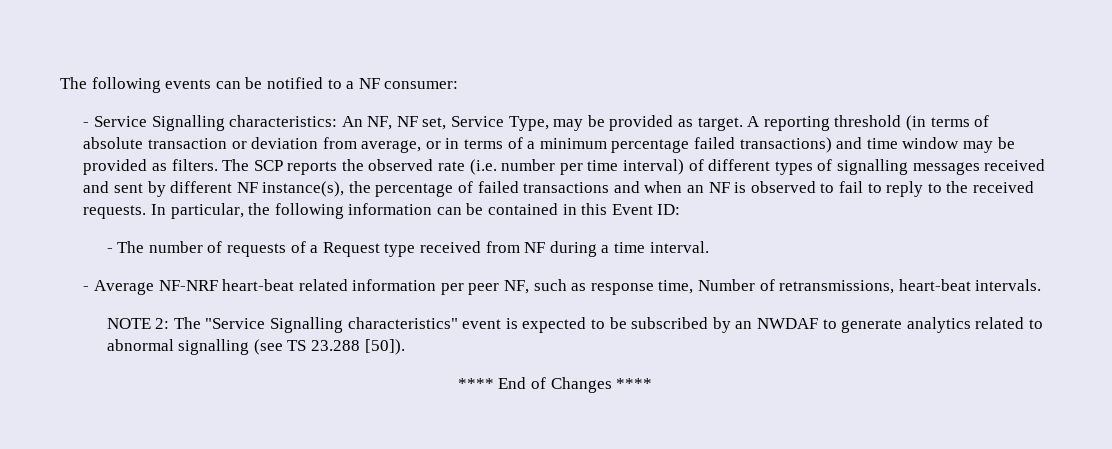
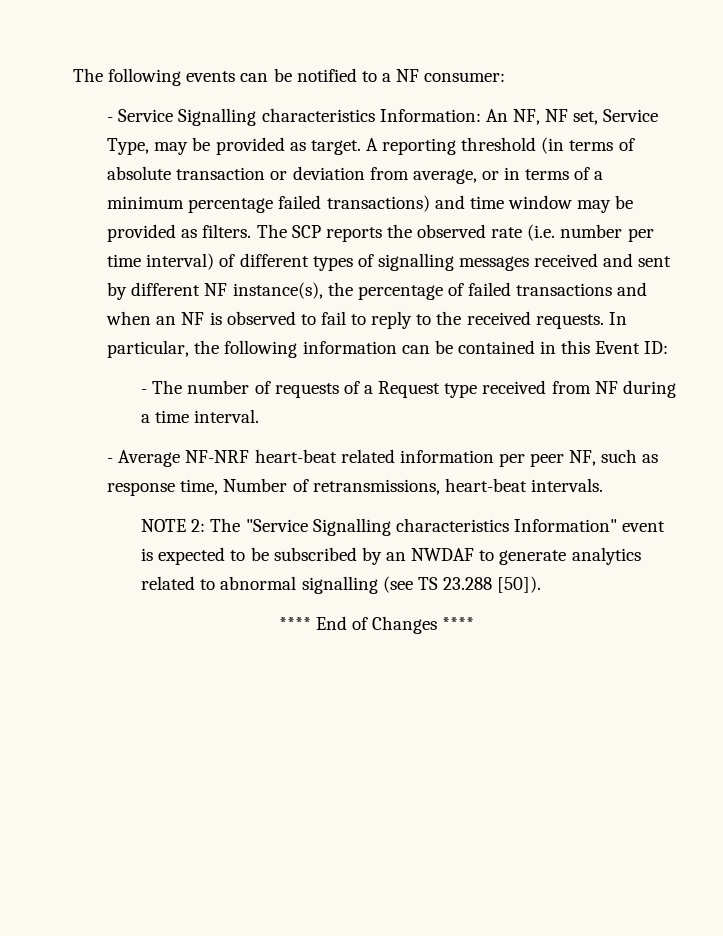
- - Service Signalling characteristics: An NF, NF set, Service Type, may be provided as target.
+ - Service Signalling characteristics Information: An NF, NF set, Service Type, may be provided as target.
- NOTE 2: The "Service Signalling characteristics" event is expected to be subscribed by an NWDAF to generate analytics related to abnormal signalling (see TS 23.288 [50]).
+ NOTE 2: The "Service Signalling characteristics Information" event is expected to be subscribed by an NWDAF to generate analytics related to abnormal signalling (see TS 23.288 [50]).

